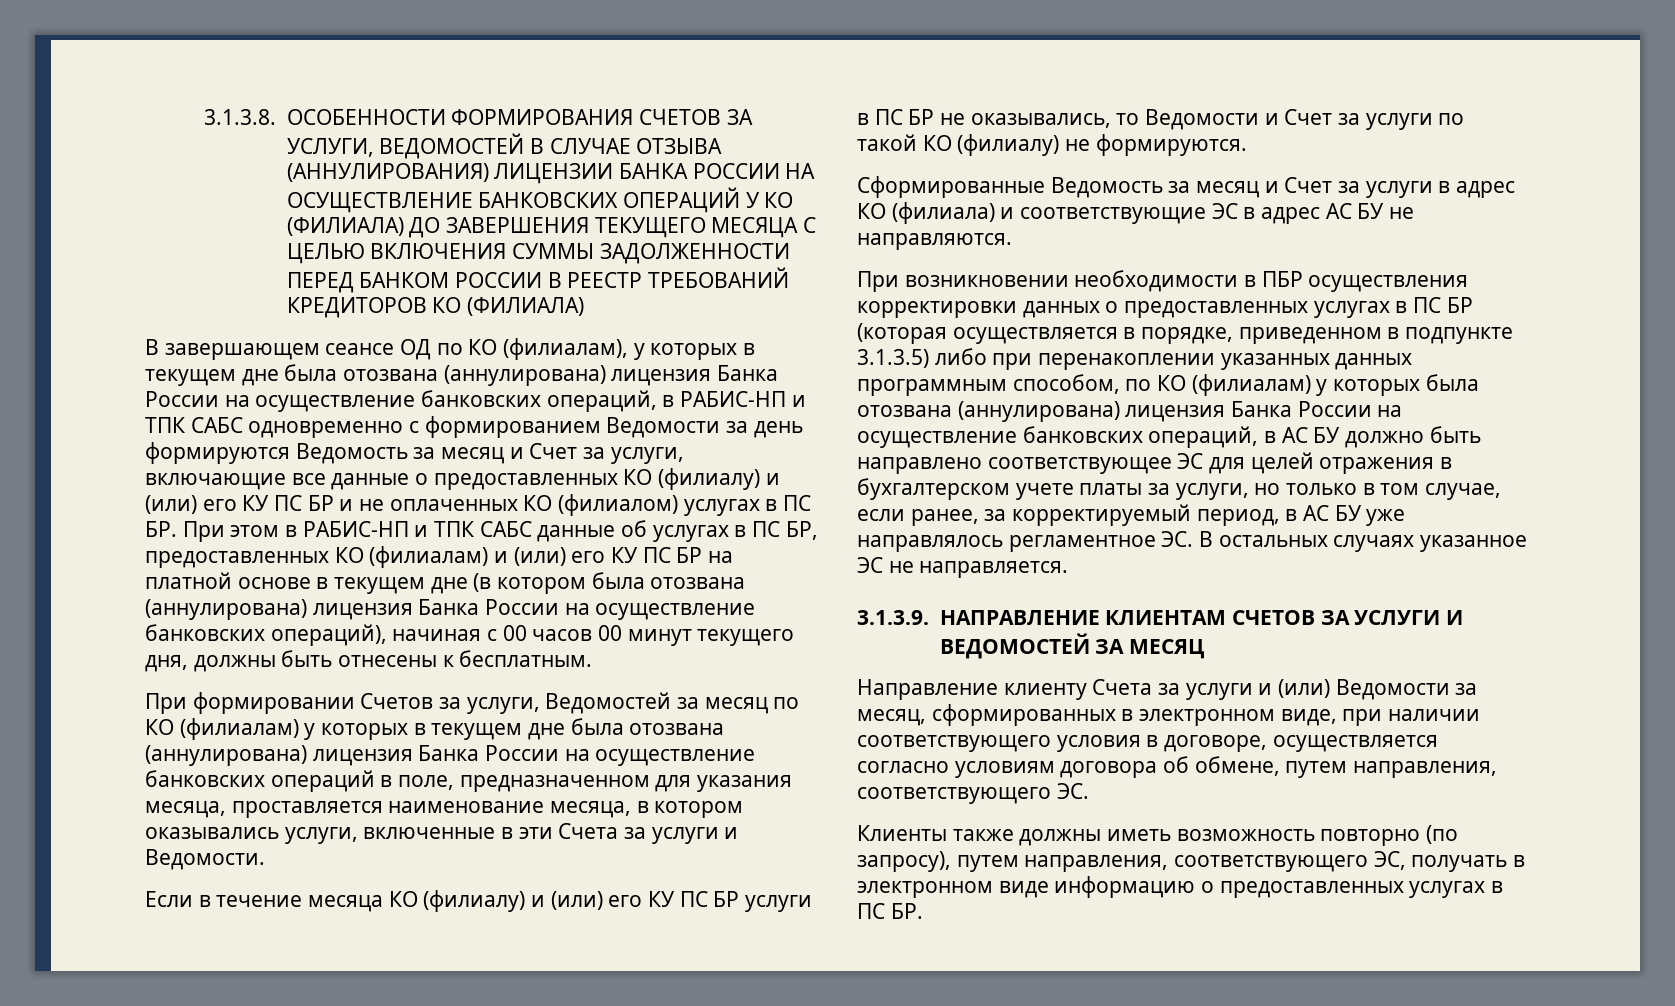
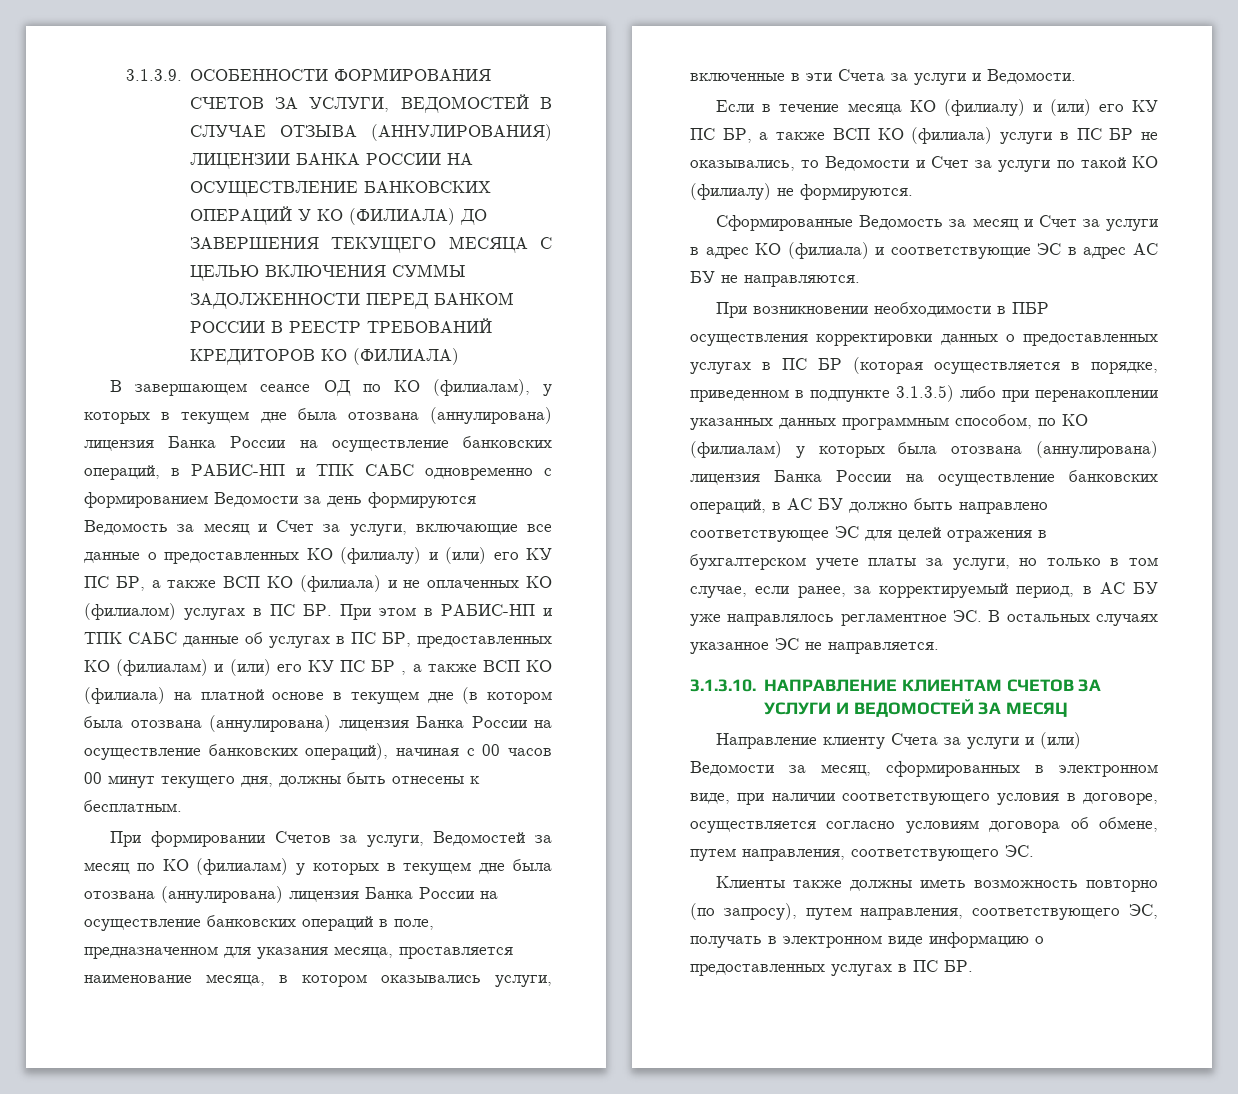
- 3.1.3.8. ОСОБЕННОСТИ ФОРМИРОВАНИЯ СЧЕТОВ ЗА УСЛУГИ, ВЕДОМОСТЕЙ В СЛУЧАЕ ОТЗЫВА (АННУЛИРОВАНИЯ) ЛИЦЕНЗИИ БАНКА РОССИИ НА ОСУЩЕСТВЛЕНИЕ БАНКОВСКИХ ОПЕРАЦИЙ У КО (ФИЛИАЛА) ДО ЗАВЕРШЕНИЯ ТЕКУЩЕГО МЕСЯЦА С ЦЕЛЬЮ ВКЛЮЧЕНИЯ СУММЫ ЗАДОЛЖЕННОСТИ ПЕРЕД БАНКОМ РОССИИ В РЕЕСТР ТРЕБОВАНИЙ КРЕДИТОРОВ КО (ФИЛИАЛА)
+ 3.1.3.9. ОСОБЕННОСТИ ФОРМИРОВАНИЯ СЧЕТОВ ЗА УСЛУГИ, ВЕДОМОСТЕЙ В СЛУЧАЕ ОТЗЫВА (АННУЛИРОВАНИЯ) ЛИЦЕНЗИИ БАНКА РОССИИ НА ОСУЩЕСТВЛЕНИЕ БАНКОВСКИХ ОПЕРАЦИЙ У КО (ФИЛИАЛА) ДО ЗАВЕРШЕНИЯ ТЕКУЩЕГО МЕСЯЦА С ЦЕЛЬЮ ВКЛЮЧЕНИЯ СУММЫ ЗАДОЛЖЕННОСТИ ПЕРЕД БАНКОМ РОССИИ В РЕЕСТР ТРЕБОВАНИЙ КРЕДИТОРОВ КО (ФИЛИАЛА)
- В завершающем сеансе ОД по КО (филиалам), у которых в текущем дне была отозвана (аннулирована) лицензия Банка России на осуществление банковских операций, в РАБИС-НП и ТПК САБС одновременно с формированием Ведомости за день формируются Ведомость за месяц и Счет за услуги, включающие все данные о предоставленных КО (филиалу) и (или) его КУ ПС БР и не оплаченных КО (филиалом) услугах в ПС БР. При этом в РАБИС-НП и ТПК САБС данные об услугах в ПС БР, предоставленных КО (филиалам) и (или) его КУ ПС БР на платной основе в текущем дне (в котором была отозвана (аннулирована) лицензия Банка России на осуществление банковских операций), начиная с 00 часов 00 минут текущего дня, должны быть отнесены к бесплатным.
+ В завершающем сеансе ОД по КО (филиалам), у которых в текущем дне была отозвана (аннулирована) лицензия Банка России на осуществление банковских операций, в РАБИС-НП и ТПК САБС одновременно с формированием Ведомости за день формируются Ведомость за месяц и Счет за услуги, включающие все данные о предоставленных КО (филиалу) и (или) его КУ ПС БР, а также ВСП КО (филиала) и не оплаченных КО (филиалом) услугах в ПС БР. При этом в РАБИС-НП и ТПК САБС данные об услугах в ПС БР, предоставленных КО (филиалам) и (или) его КУ ПС БР , а также ВСП КО (филиала) на платной основе в текущем дне (в котором была отозвана (аннулирована) лицензия Банка России на осуществление банковских операций), начиная с 00 часов 00 минут текущего дня, должны быть отнесены к бесплатным.
- Если в течение месяца КО (филиалу) и (или) его КУ ПС БР услуги в ПС БР не оказывались, то Ведомости и Счет за услуги по такой КО (филиалу) не формируются.
+ Если в течение месяца КО (филиалу) и (или) его КУ ПС БР, а также ВСП КО (филиала) услуги в ПС БР не оказывались, то Ведомости и Счет за услуги по такой КО (филиалу) не формируются.
- 3.1.3.9. НАПРАВЛЕНИЕ КЛИЕНТАМ СЧЕТОВ ЗА УСЛУГИ И ВЕДОМОСТЕЙ ЗА МЕСЯЦ
+ 3.1.3.10. НАПРАВЛЕНИЕ КЛИЕНТАМ СЧЕТОВ ЗА УСЛУГИ И ВЕДОМОСТЕЙ ЗА МЕСЯЦ

